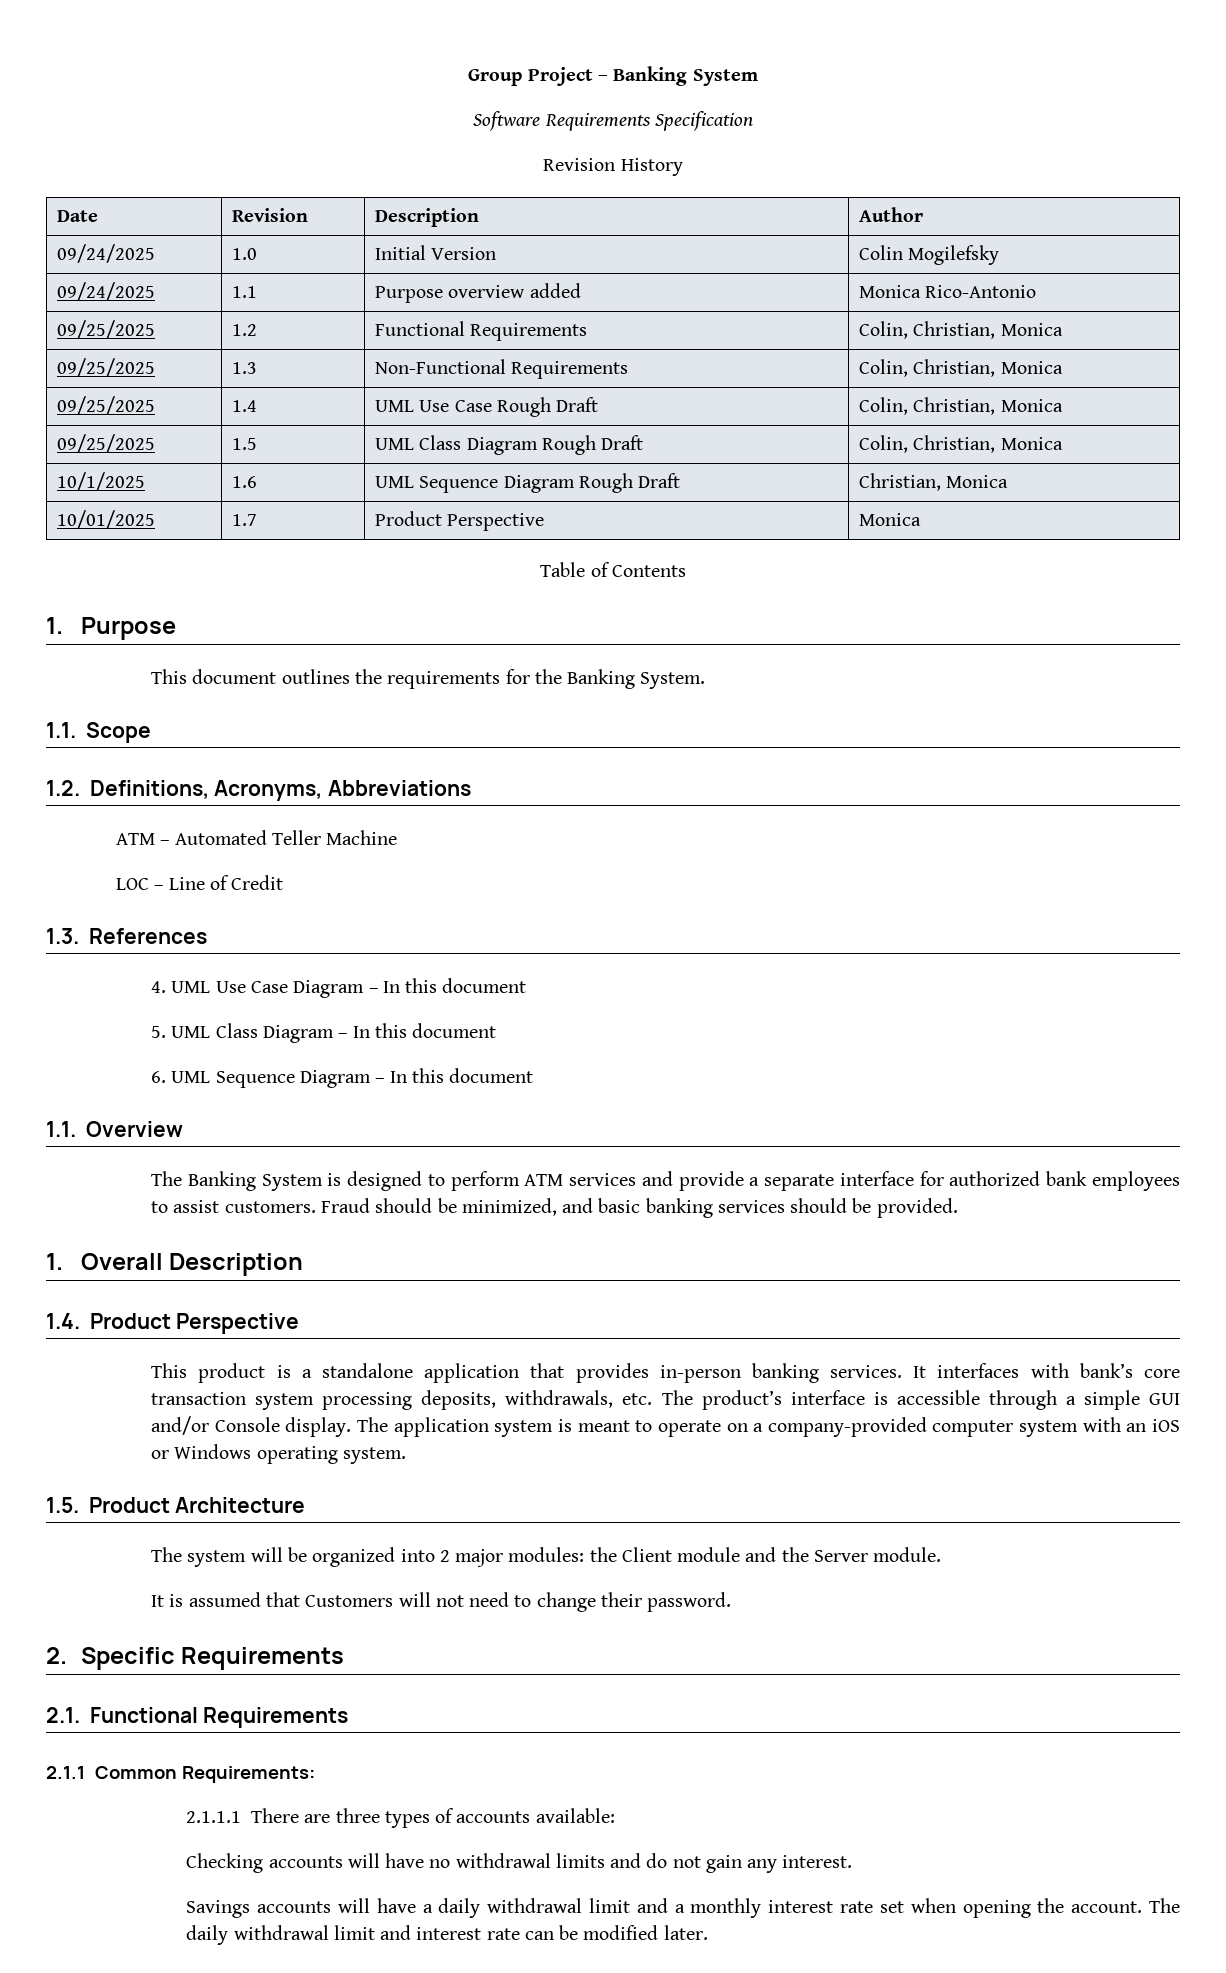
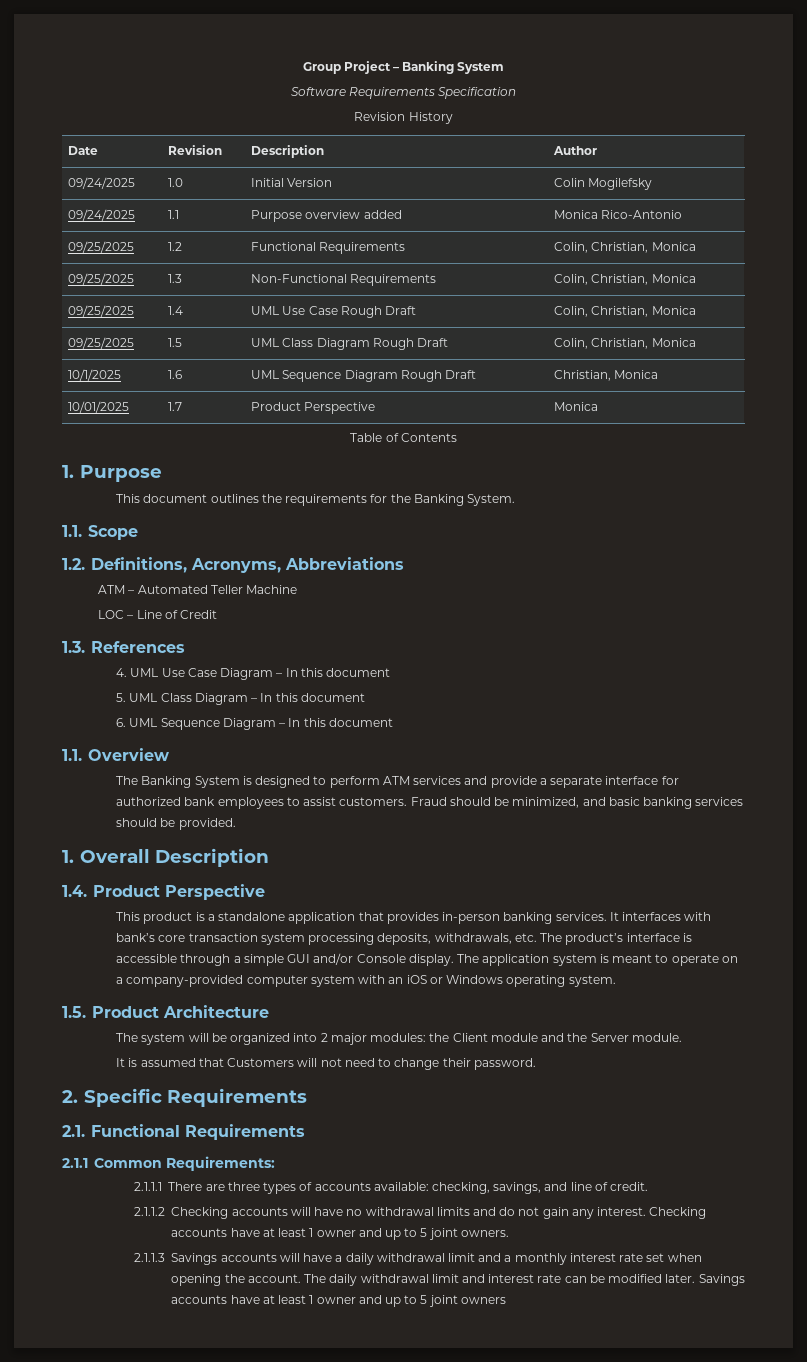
- 2.1.1.1 There are three types of accounts available:
- Checking accounts will have no withdrawal limits and do not gain any interest.
- Savings accounts will have a daily withdrawal limit and a monthly interest rate set when opening the account.
+ 2.1.1.1 There are three types of accounts available: checking, savings, and line of credit.
+ 2.1.1.2 Checking accounts will have no withdrawal limits and do not gain any interest. Checking accounts have at least 1 owner and up to 5 joint owners.
+ 2.1.1.3 Savings accounts will have a daily withdrawal limit and a monthly interest rate set when opening the account.
+ Savings accounts have at least 1 owner and up to 5 joint owners

